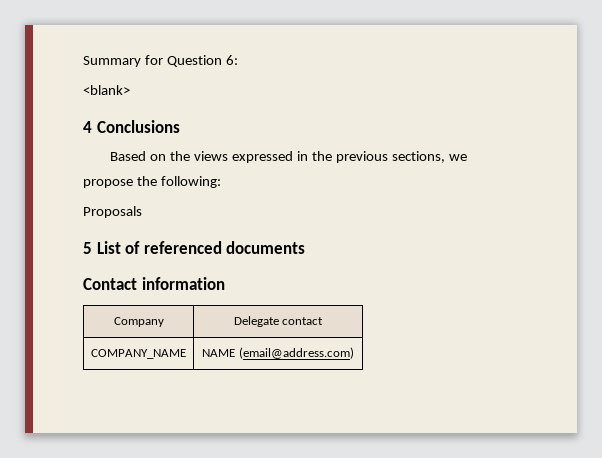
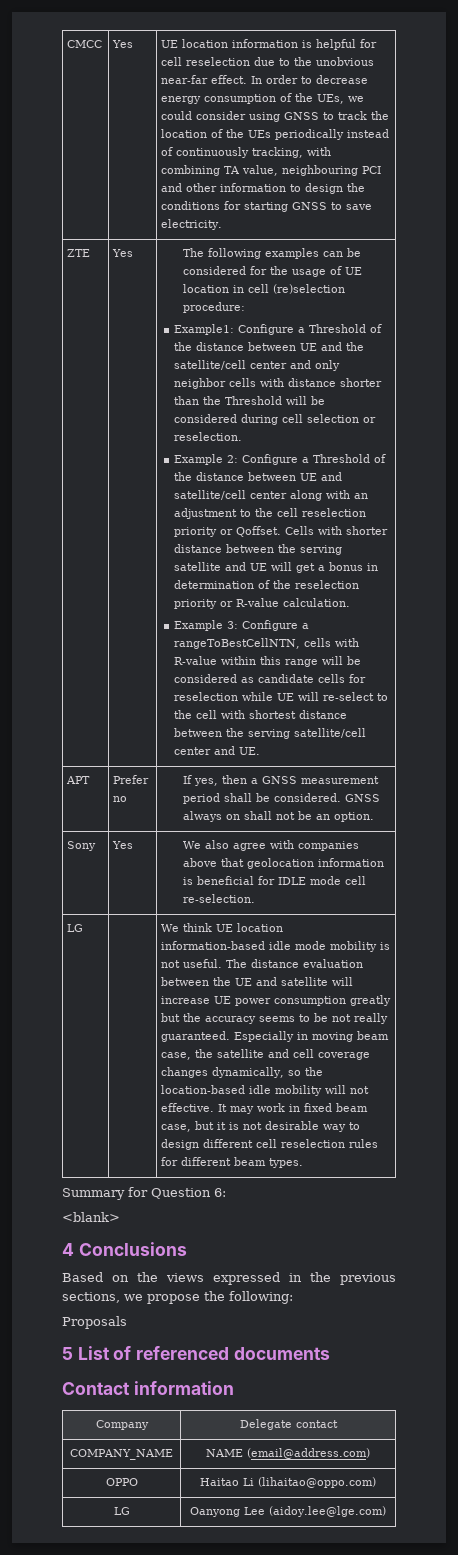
+ CMCC | Yes | UE location information is helpful for cell reselection due to the unobvious near-far effect. In order to decrease energy consumption of the UEs, we could consider using GNSS to track the location of the UEs periodically instead of continuously tracking, with combining TA value, neighbouring PCI and other information to design the conditions for starting GNSS to save electricity.
+ ZTE | Yes | The following examples can be considered for the usage of UE location in cell (re)selection procedure:
+ Example1: Configure a Threshold of the distance between UE and the satellite/cell center and only neighbor cells with distance shorter than the Threshold will be considered during cell selection or reselection.
+ Example 2: Configure a Threshold of the distance between UE and satellite/cell center along with an adjustment to the cell reselection priority or Qoffset. Cells with shorter distance between the serving satellite and UE will get a bonus in determination of the reselection priority or R-value calculation.
+ Example 3: Configure a rangeToBestCellNTN, cells with R-value within this range will be considered as candidate cells for reselection while UE will re-select to the cell with shortest distance between the serving satellite/cell center and UE.
+ APT | Prefer no | If yes, then a GNSS measurement period shall be considered. GNSS always on shall not be an option.
+ Sony | Yes | We also agree with companies above that geolocation information is beneficial for IDLE mode cell re-selection.
+ LG | | We think UE location information-based idle mode mobility is not useful. The distance evaluation between the UE and satellite will increase UE power consumption greatly but the accuracy seems to be not really guaranteed. Especially in moving beam case, the satellite and cell coverage changes dynamically, so the location-based idle mobility will not effective. It may work in fixed beam case, but it is not desirable way to design different cell reselection rules for different beam types.
+ OPPO | Haitao Li (lihaitao@oppo.com)
+ LG | Oanyong Lee (aidoy.lee@lge.com)

